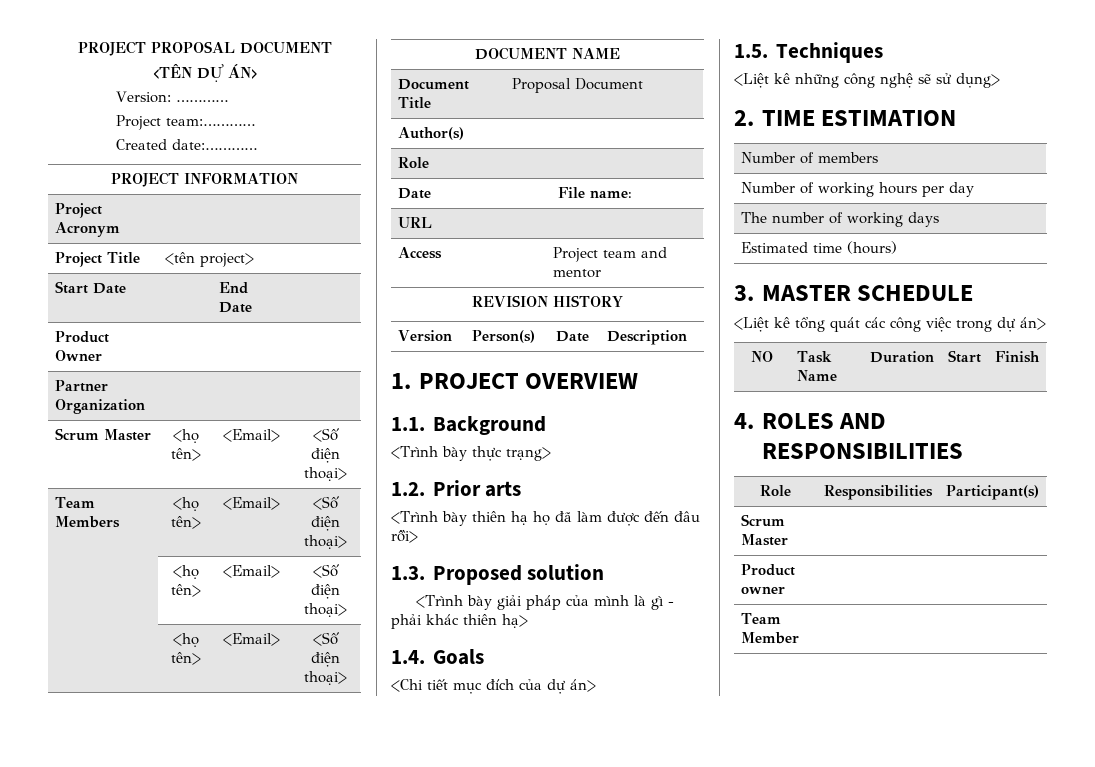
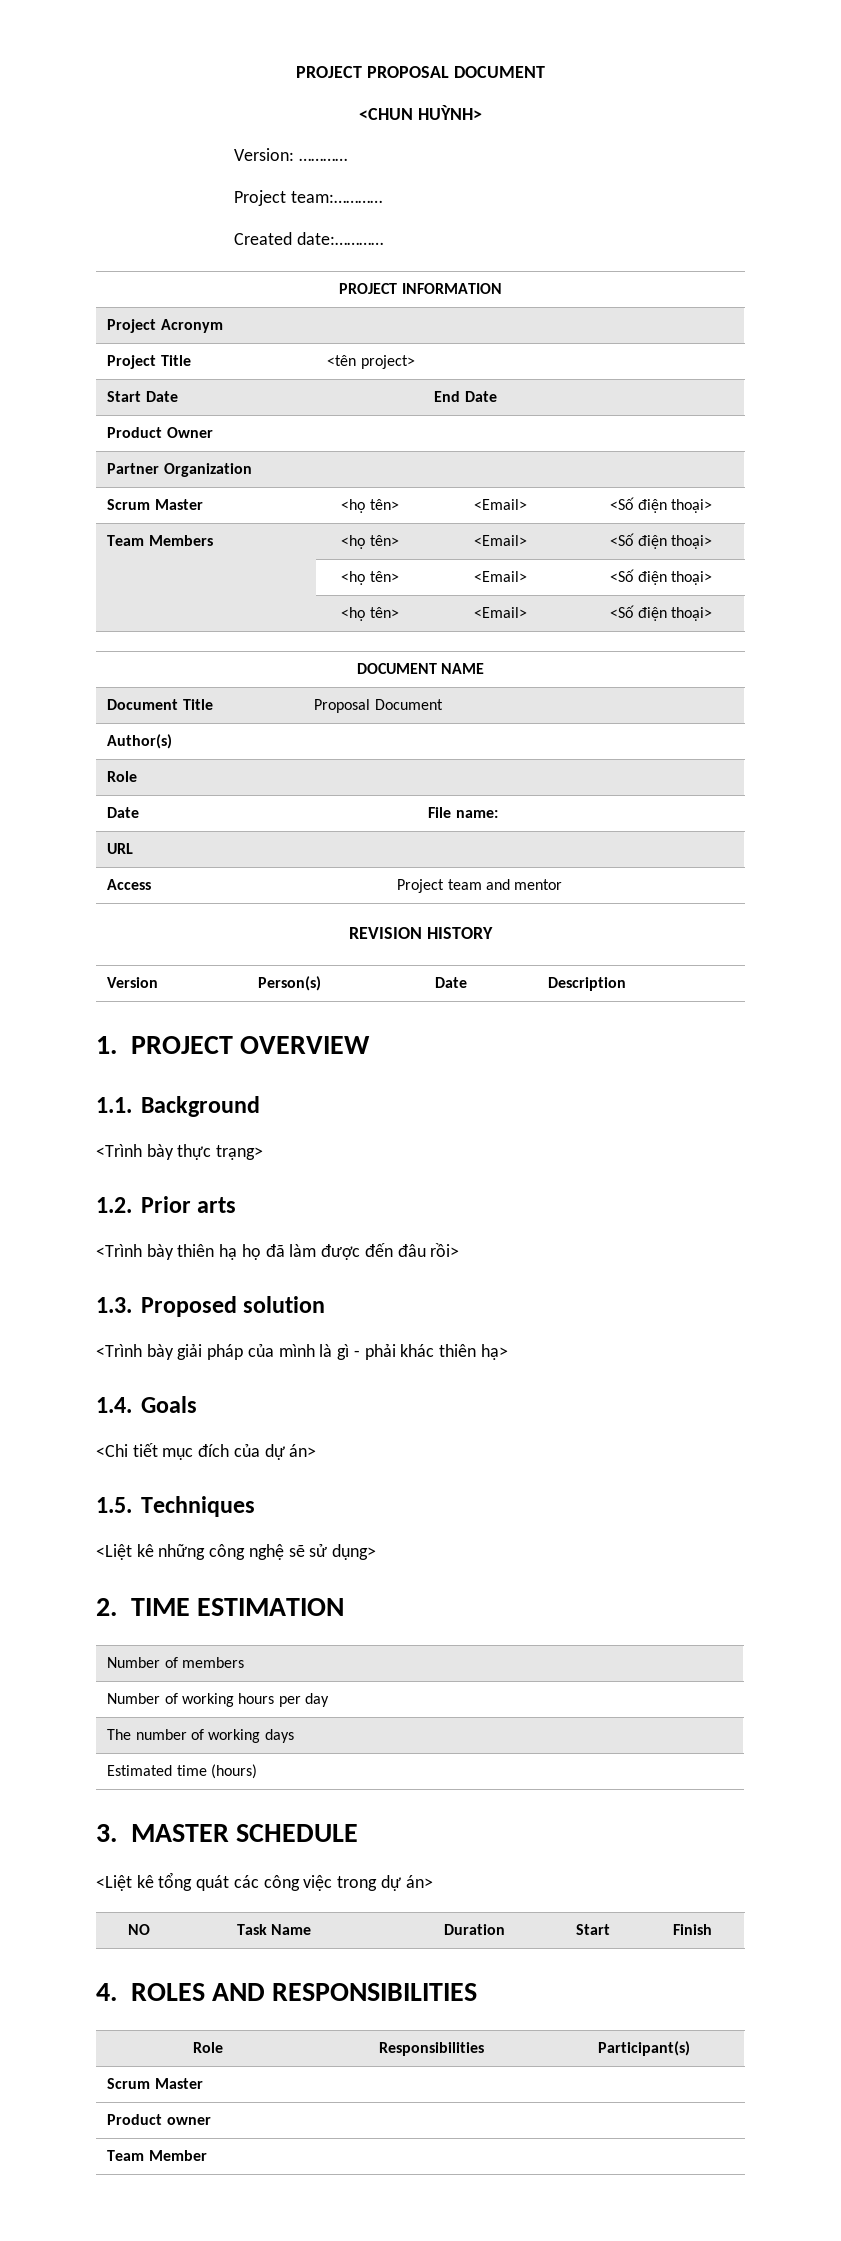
- <TÊN DỰ ÁN>
+ <CHUN HUỲNH>

